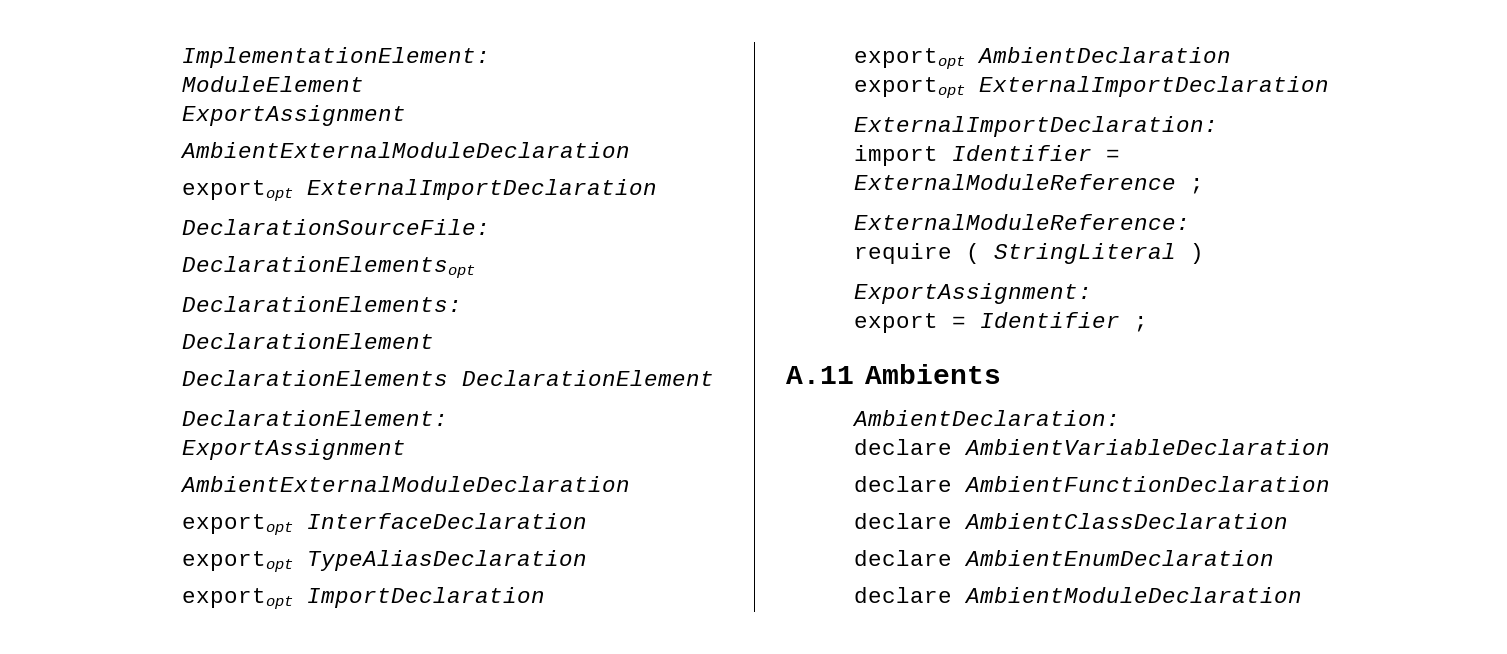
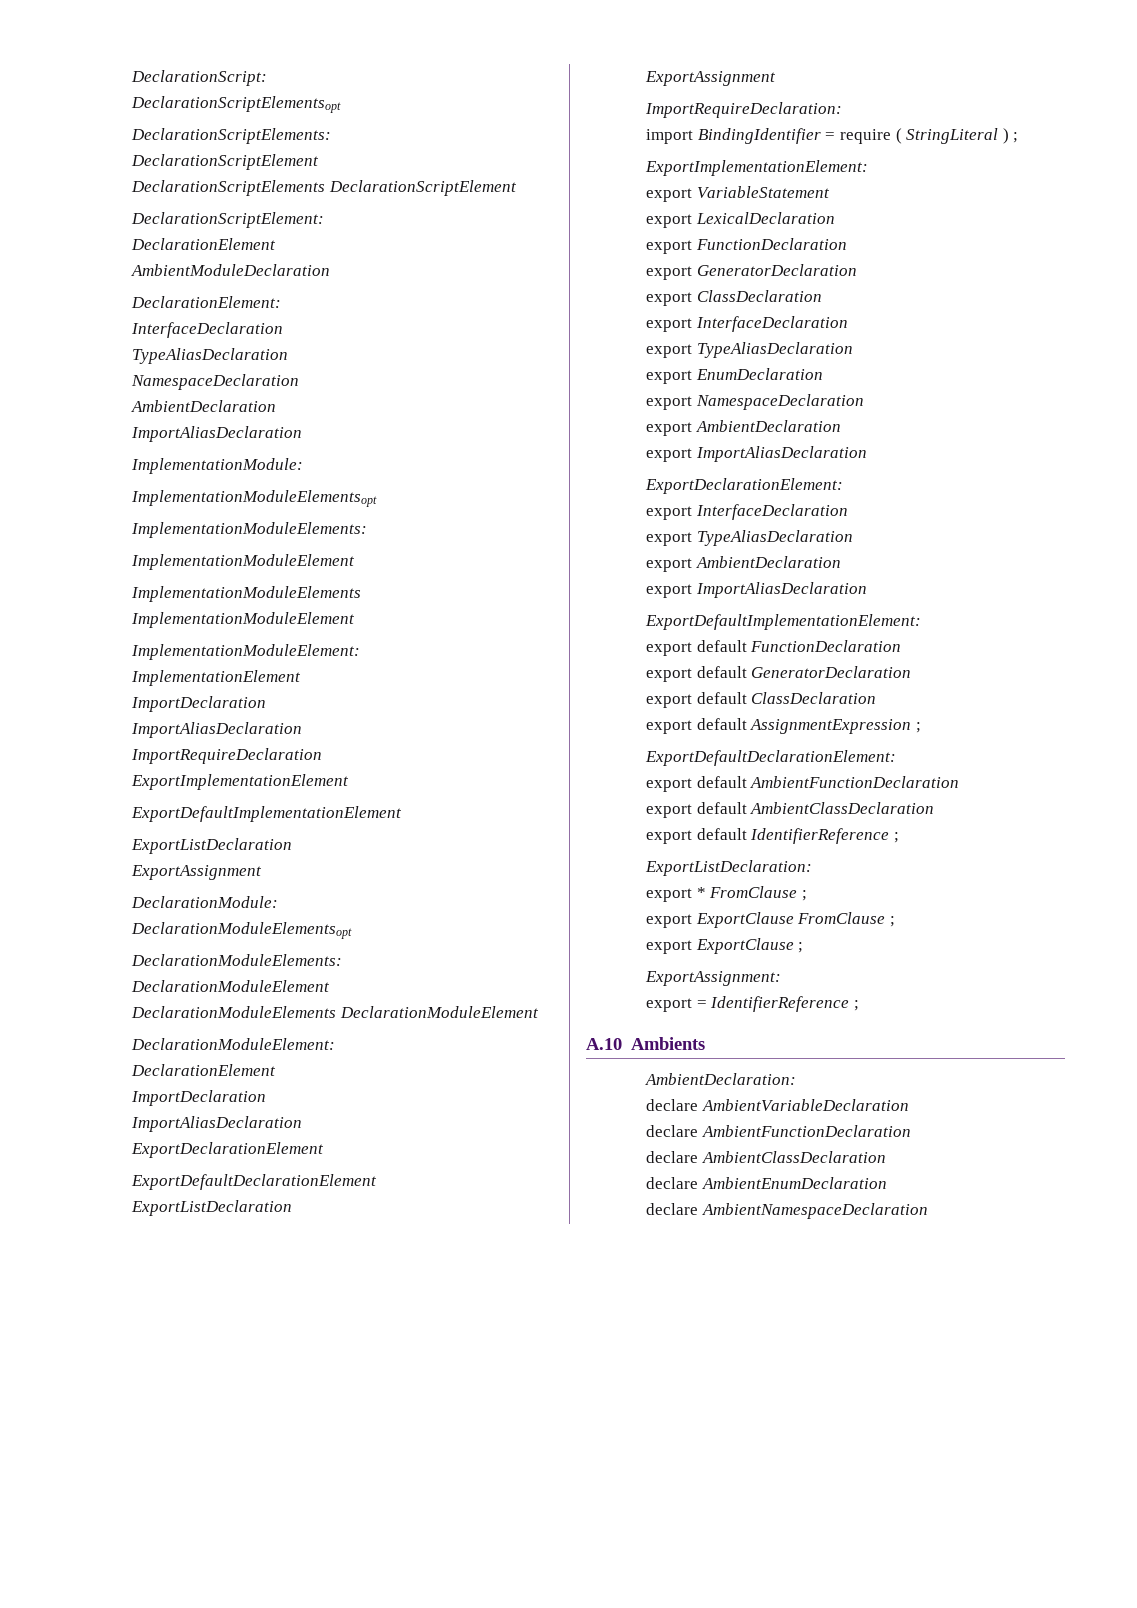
- ImplementationElement:
- ModuleElement
+ DeclarationScript:
+ DeclarationScriptElementsopt
+ DeclarationScriptElements:
+ DeclarationScriptElement
+ DeclarationScriptElements DeclarationScriptElement
+ DeclarationScriptElement:
+ DeclarationElement
+ AmbientModuleDeclaration
+ DeclarationElement:
+ InterfaceDeclaration
+ TypeAliasDeclaration
+ NamespaceDeclaration
+ AmbientDeclaration
+ ImportAliasDeclaration
+ ImplementationModule:
+ ImplementationModuleElementsopt
+ ImplementationModuleElements:
+ ImplementationModuleElement
+ ImplementationModuleElements ImplementationModuleElement
+ ImplementationModuleElement:
+ ImplementationElement
+ ImportDeclaration
+ ImportAliasDeclaration
+ ImportRequireDeclaration
+ ExportImplementationElement
+ ExportDefaultImplementationElement
+ ExportListDeclaration
  ExportAssignment
- AmbientExternalModuleDeclaration
- exportopt ExternalImportDeclaration
- DeclarationSourceFile:
- DeclarationElementsopt
- DeclarationElements:
+ DeclarationModule:
+ DeclarationModuleElementsopt
+ DeclarationModuleElements:
+ DeclarationModuleElement
+ DeclarationModuleElements DeclarationModuleElement
+ DeclarationModuleElement:
  DeclarationElement
- DeclarationElements DeclarationElement
- DeclarationElement:
+ ImportDeclaration
+ ImportAliasDeclaration
+ ExportDeclarationElement
+ ExportDefaultDeclarationElement
+ ExportListDeclaration
  ExportAssignment
- AmbientExternalModuleDeclaration
- exportopt InterfaceDeclaration
- exportopt TypeAliasDeclaration
- exportopt ImportDeclaration
- exportopt AmbientDeclaration
- exportopt ExternalImportDeclaration
- ExternalImportDeclaration:
- import Identifier = ExternalModuleReference ;
- ExternalModuleReference:
- require ( StringLiteral )
+ ImportRequireDeclaration:
+ import BindingIdentifier = require ( StringLiteral ) ;
+ ExportImplementationElement:
+ export VariableStatement
+ export LexicalDeclaration
+ export FunctionDeclaration
+ export GeneratorDeclaration
+ export ClassDeclaration
+ export InterfaceDeclaration
+ export TypeAliasDeclaration
+ export EnumDeclaration
+ export NamespaceDeclaration
+ export AmbientDeclaration
+ export ImportAliasDeclaration
+ ExportDeclarationElement:
+ export InterfaceDeclaration
+ export TypeAliasDeclaration
+ export AmbientDeclaration
+ export ImportAliasDeclaration
+ ExportDefaultImplementationElement:
+ export default FunctionDeclaration
+ export default GeneratorDeclaration
+ export default ClassDeclaration
+ export default AssignmentExpression ;
+ ExportDefaultDeclarationElement:
+ export default AmbientFunctionDeclaration
+ export default AmbientClassDeclaration
+ export default IdentifierReference ;
+ ExportListDeclaration:
+ export * FromClause ;
+ export ExportClause FromClause ;
+ export ExportClause ;
- export = Identifier ;
- A.11 Ambients
+ export = IdentifierReference ;
+ A.10 Ambients
- declare AmbientModuleDeclaration
+ declare AmbientNamespaceDeclaration

